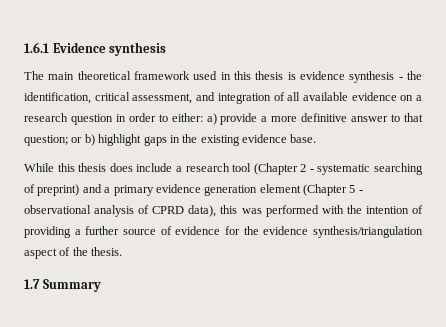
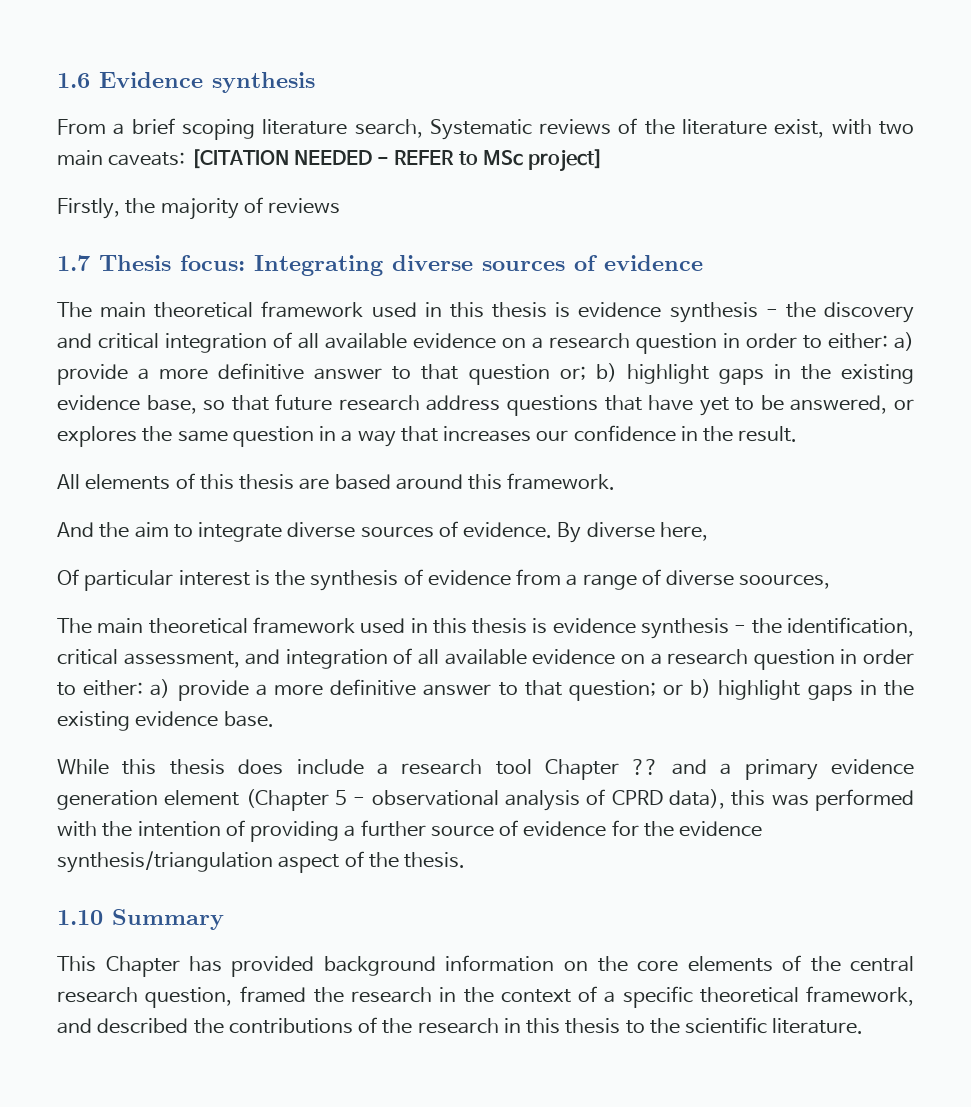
- 1.6.1 Evidence synthesis
+ 1.6 Evidence synthesis
+ From a brief scoping literature search, Systematic reviews of the literature exist, with two main caveats: [CITATION NEEDED - REFER to MSc project]
+ Firstly, the majority of reviews
+ 1.7 Thesis focus: Integrating diverse sources of evidence
+ The main theoretical framework used in this thesis is evidence synthesis - the discovery and critical integration of all available evidence on a research question in order to either: a) provide a more definitive answer to that question or; b) highlight gaps in the existing evidence base, so that future research address questions that have yet to be answered, or explores the same question in a way that increases our confidence in the result.
+ All elements of this thesis are based around this framework.
+ And the aim to integrate diverse sources of evidence. By diverse here,
+ Of particular interest is the synthesis of evidence from a range of diverse soources,
- While this thesis does include a research tool (Chapter 2 - systematic searching of preprint) and a primary evidence generation element (Chapter 5 - observational analysis of CPRD data), this was performed with the intention of providing a further source of evidence for the evidence synthesis/triangulation aspect of the thesis.
+ While this thesis does include a research tool Chapter ?? and a primary evidence generation element (Chapter 5 - observational analysis of CPRD data), this was performed with the intention of providing a further source of evidence for the evidence synthesis/triangulation aspect of the thesis.
- 1.7 Summary
+ 1.10 Summary
+ This Chapter has provided background information on the core elements of the central research question, framed the research in the context of a specific theoretical framework, and described the contributions of the research in this thesis to the scientific literature.

